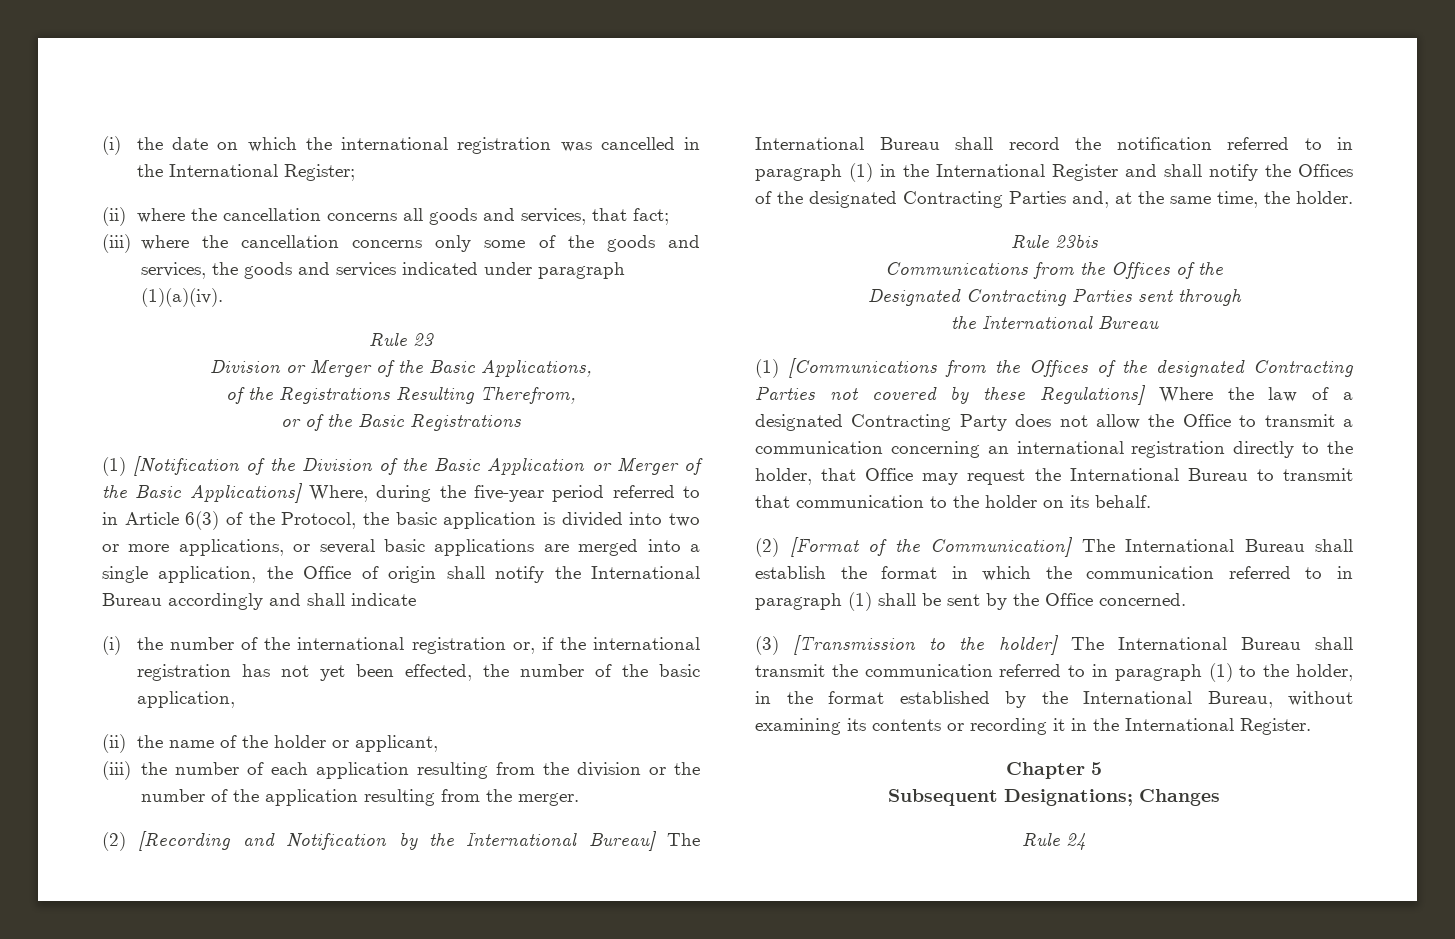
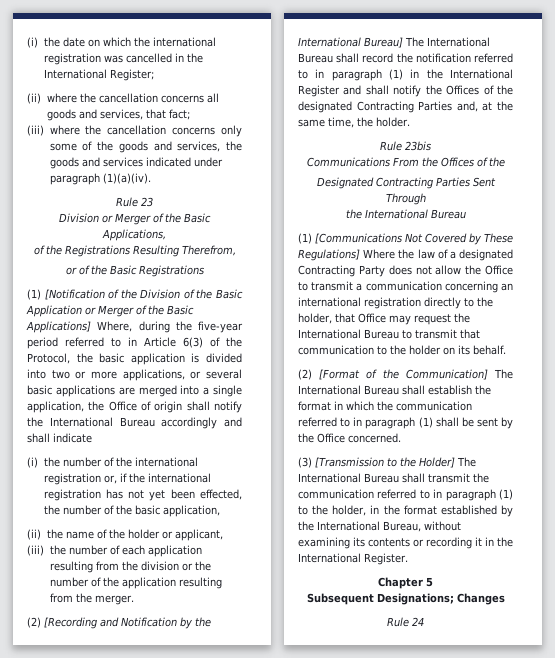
- Communications from the Offices of the
+ Communications From the Offices of the
- Designated Contracting Parties sent through
+ Designated Contracting Parties Sent Through
- (1) [Communications from the Offices of the designated Contracting Parties not covered by these Regulations] Where the law of a designated Contracting Party does not allow the Office to transmit a communication concerning an international registration directly to the holder, that Office may request the International Bureau to transmit that communication to the holder on its behalf.
+ (1) [Communications Not Covered by These Regulations] Where the law of a designated Contracting Party does not allow the Office to transmit a communication concerning an international registration directly to the holder, that Office may request the International Bureau to transmit that communication to the holder on its behalf.
- (3) [Transmission to the holder] The International Bureau shall transmit the communication referred to in paragraph (1) to the holder, in the format established by the International Bureau, without examining its contents or recording it in the International Register.
+ (3) [Transmission to the Holder] The International Bureau shall transmit the communication referred to in paragraph (1) to the holder, in the format established by the International Bureau, without examining its contents or recording it in the International Register.

